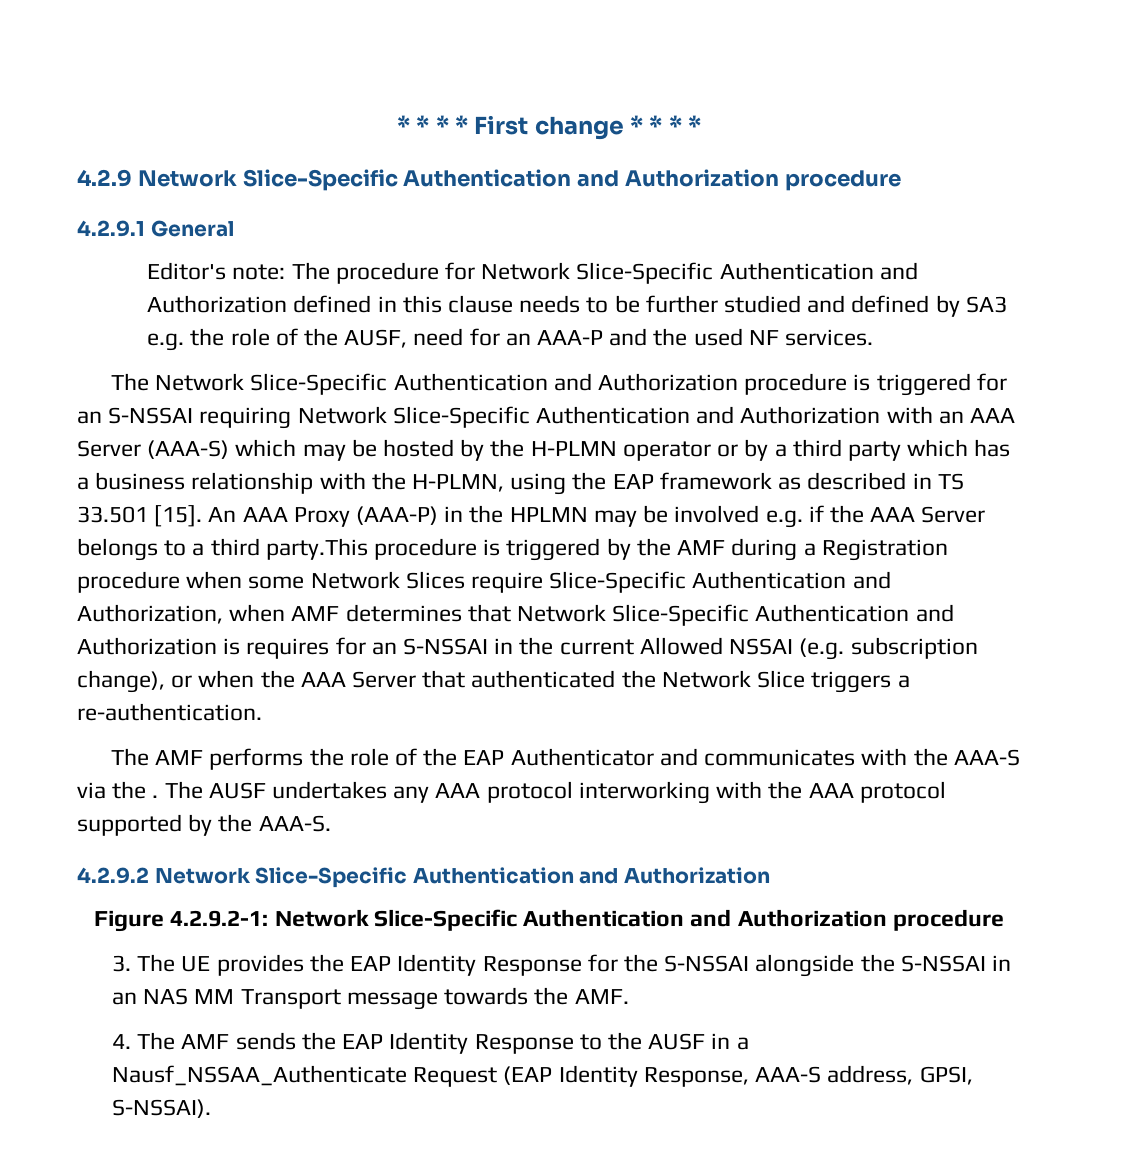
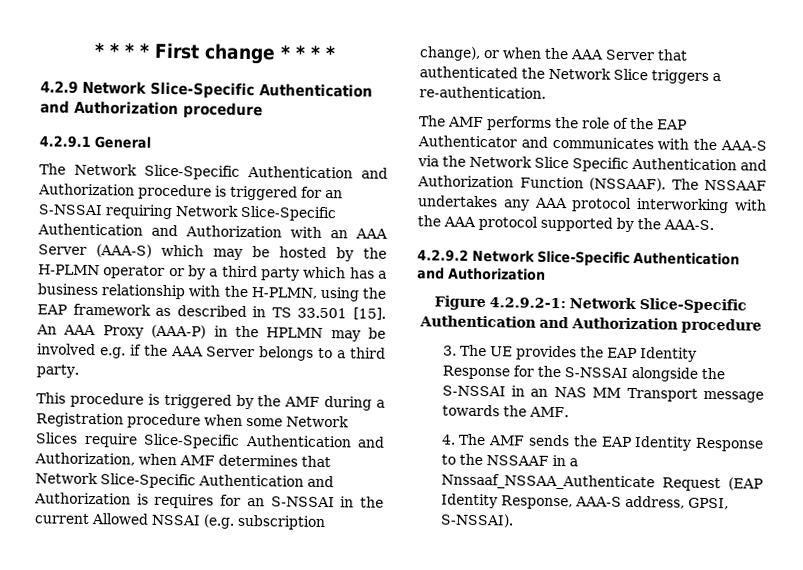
- Editor's note: The procedure for Network Slice-Specific Authentication and Authorization defined in this clause needs to be further studied and defined by SA3 e.g. the role of the AUSF, need for an AAA-P and the used NF services.
- An AAA Proxy (AAA-P) in the HPLMN may be involved e.g. if the AAA Server belongs to a third party.This procedure is triggered by the AMF during a Registration procedure when some Network Slices require Slice-Specific Authentication and Authorization, when AMF determines that Network Slice-Specific Authentication and Authorization is requires for an S-NSSAI in the current Allowed NSSAI (e.g. subscription change), or when the AAA Server that authenticated the Network Slice triggers a re-authentication.
+ An AAA Proxy (AAA-P) in the HPLMN may be involved e.g. if the AAA Server belongs to a third party.
+ This procedure is triggered by the AMF during a Registration procedure when some Network Slices require Slice-Specific Authentication and Authorization, when AMF determines that Network Slice-Specific Authentication and Authorization is requires for an S-NSSAI in the current Allowed NSSAI (e.g. subscription change), or when the AAA Server that authenticated the Network Slice triggers a re-authentication.
- The AMF performs the role of the EAP Authenticator and communicates with the AAA-S via the . The AUSF undertakes any AAA protocol interworking with the AAA protocol supported by the AAA-S.
+ The AMF performs the role of the EAP Authenticator and communicates with the AAA-S via the Network Slice Specific Authentication and Authorization Function (NSSAAF). The NSSAAF undertakes any AAA protocol interworking with the AAA protocol supported by the AAA-S.
- 4. The AMF sends the EAP Identity Response to the AUSF in a Nausf_NSSAA_Authenticate Request (EAP Identity Response, AAA-S address, GPSI, S-NSSAI).
+ 4. The AMF sends the EAP Identity Response to the NSSAAF in a Nnssaaf_NSSAA_Authenticate Request (EAP Identity Response, AAA-S address, GPSI, S-NSSAI).

